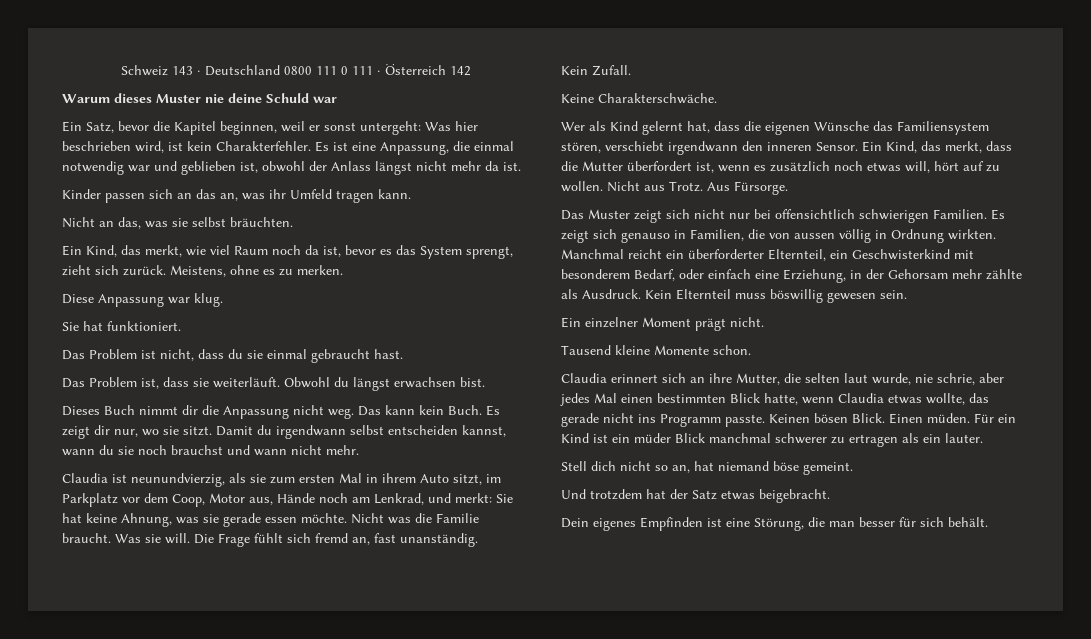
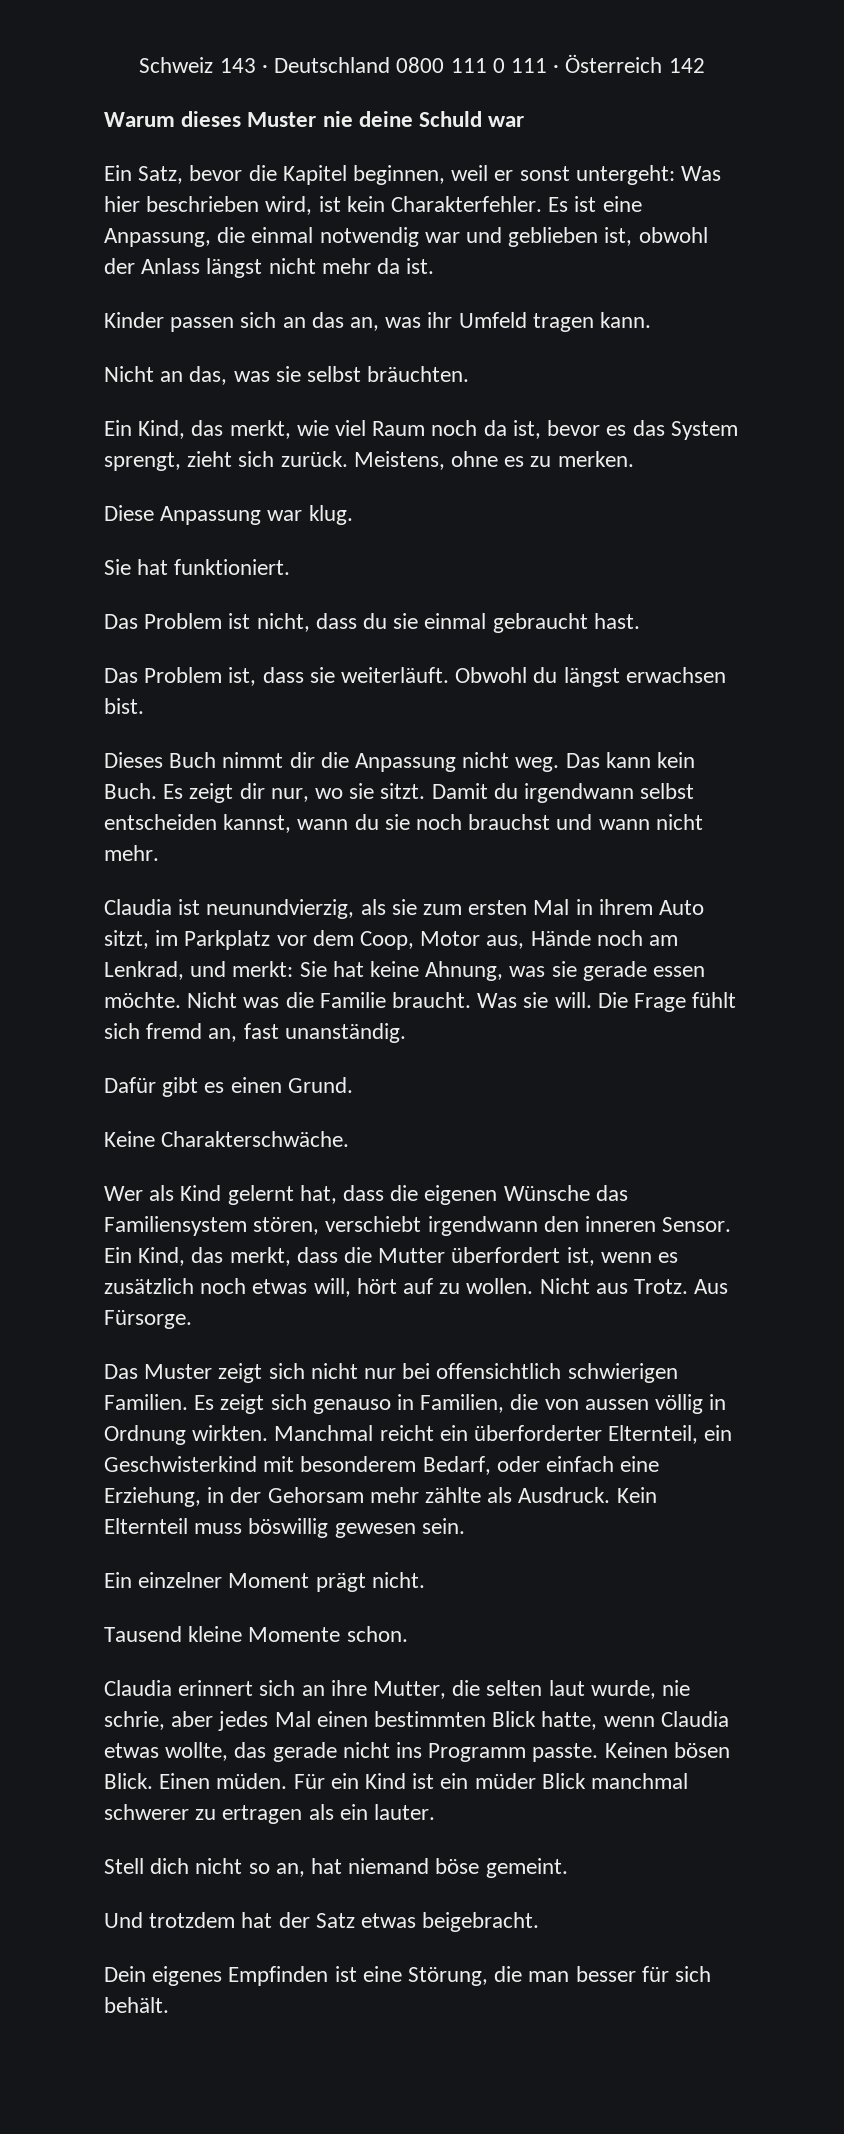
- Kein Zufall.
+ Dafür gibt es einen Grund.

